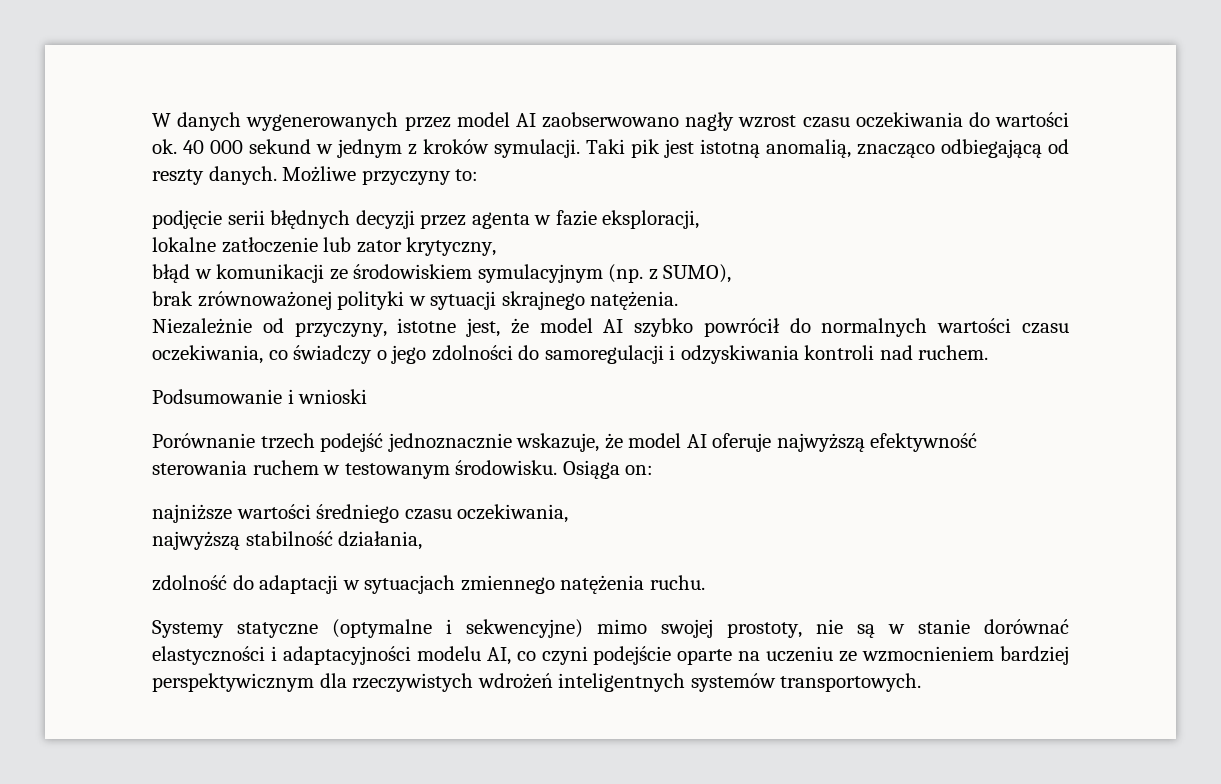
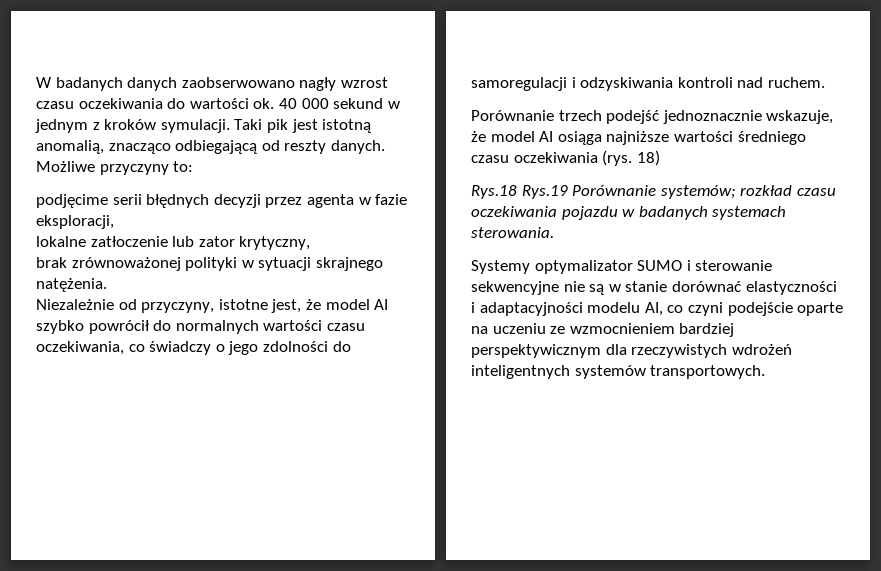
- W danych wygenerowanych przez model AI zaobserwowano nagły wzrost czasu oczekiwania do wartości ok.
+ W badanych danych zaobserwowano nagły wzrost czasu oczekiwania do wartości ok.
- podjęcie serii błędnych decyzji przez agenta w fazie eksploracji,
+ podjęcime serii błędnych decyzji przez agenta w fazie eksploracji,
- błąd w komunikacji ze środowiskiem symulacyjnym (np. z SUMO),
- Podsumowanie i wnioski
- Porównanie trzech podejść jednoznacznie wskazuje, że model AI oferuje najwyższą efektywność sterowania ruchem w testowanym środowisku. Osiąga on:
- najniższe wartości średniego czasu oczekiwania,
- najwyższą stabilność działania,
- zdolność do adaptacji w sytuacjach zmiennego natężenia ruchu.
- Systemy statyczne (optymalne i sekwencyjne) mimo swojej prostoty, nie są w stanie dorównać elastyczności i adaptacyjności modelu AI, co czyni podejście oparte na uczeniu ze wzmocnieniem bardziej perspektywicznym dla rzeczywistych wdrożeń inteligentnych systemów transportowych.
+ Porównanie trzech podejść jednoznacznie wskazuje, że model AI osiąga najniższe wartości średniego czasu oczekiwania (rys. 18)
+ Rys.18 Rys.19 Porównanie systemów; rozkład czasu oczekiwania pojazdu w badanych systemach sterowania.
+ Systemy optymalizator SUMO i sterowanie sekwencyjne nie są w stanie dorównać elastyczności i adaptacyjności modelu AI, co czyni podejście oparte na uczeniu ze wzmocnieniem bardziej perspektywicznym dla rzeczywistych wdrożeń inteligentnych systemów transportowych.

